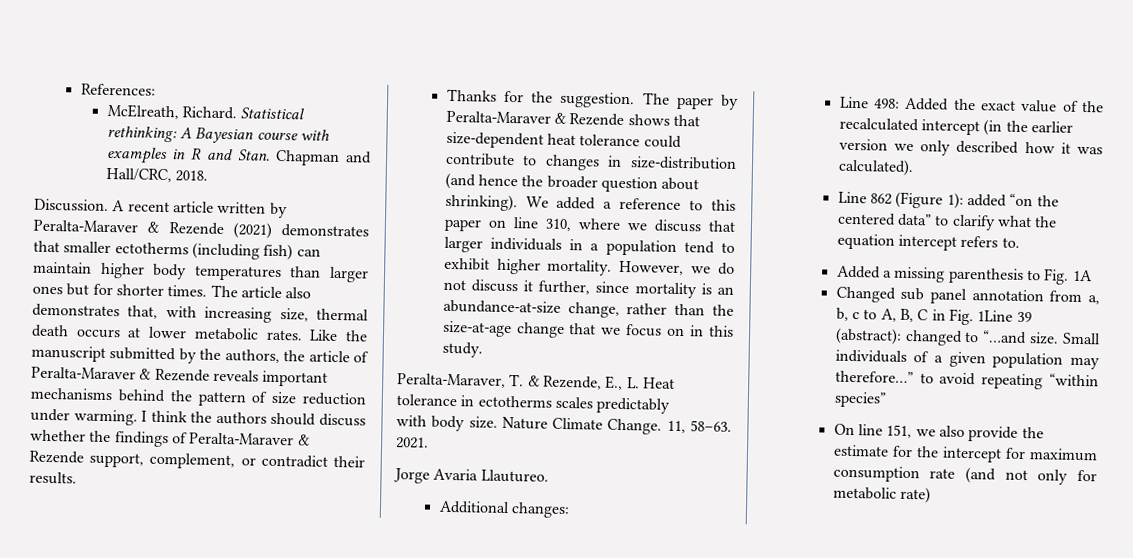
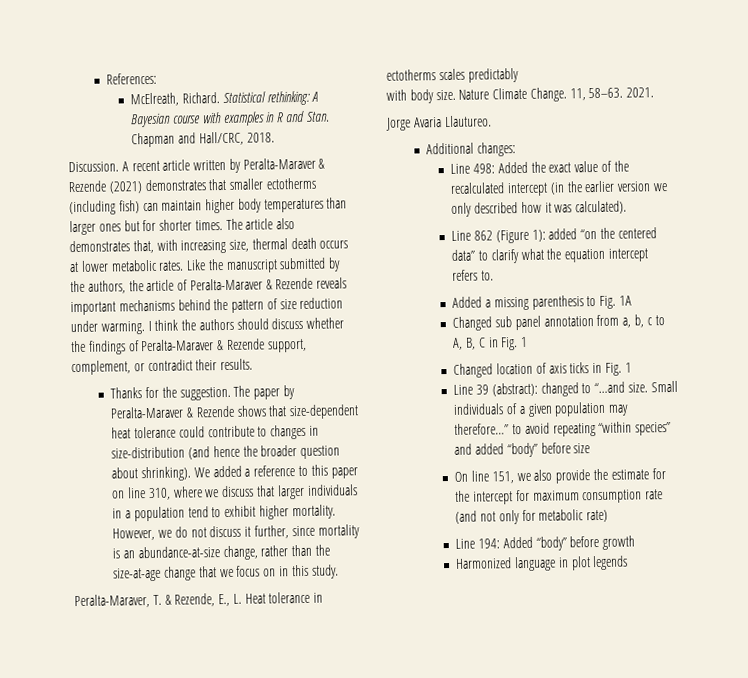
- Changed sub panel annotation from a, b, c to A, B, C in Fig. 1Line 39 (abstract): changed to “…and size.
+ Changed sub panel annotation from a, b, c to A, B, C in Fig. 1
+ Changed location of axis ticks in Fig. 1
+ Line 39 (abstract): changed to “…and size.
- Small individuals of a given population may therefore…” to avoid repeating “within species”
+ Small individuals of a given population may therefore…” to avoid repeating “within species” and added “body” before size
+ Line 194: Added “body” before growth
+ Harmonized language in plot legends

